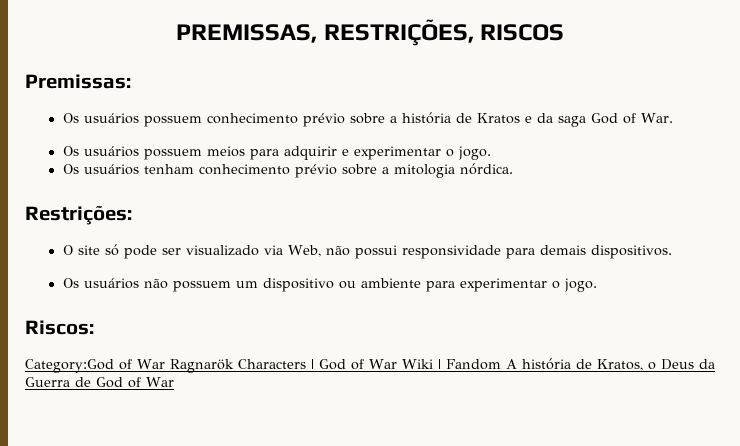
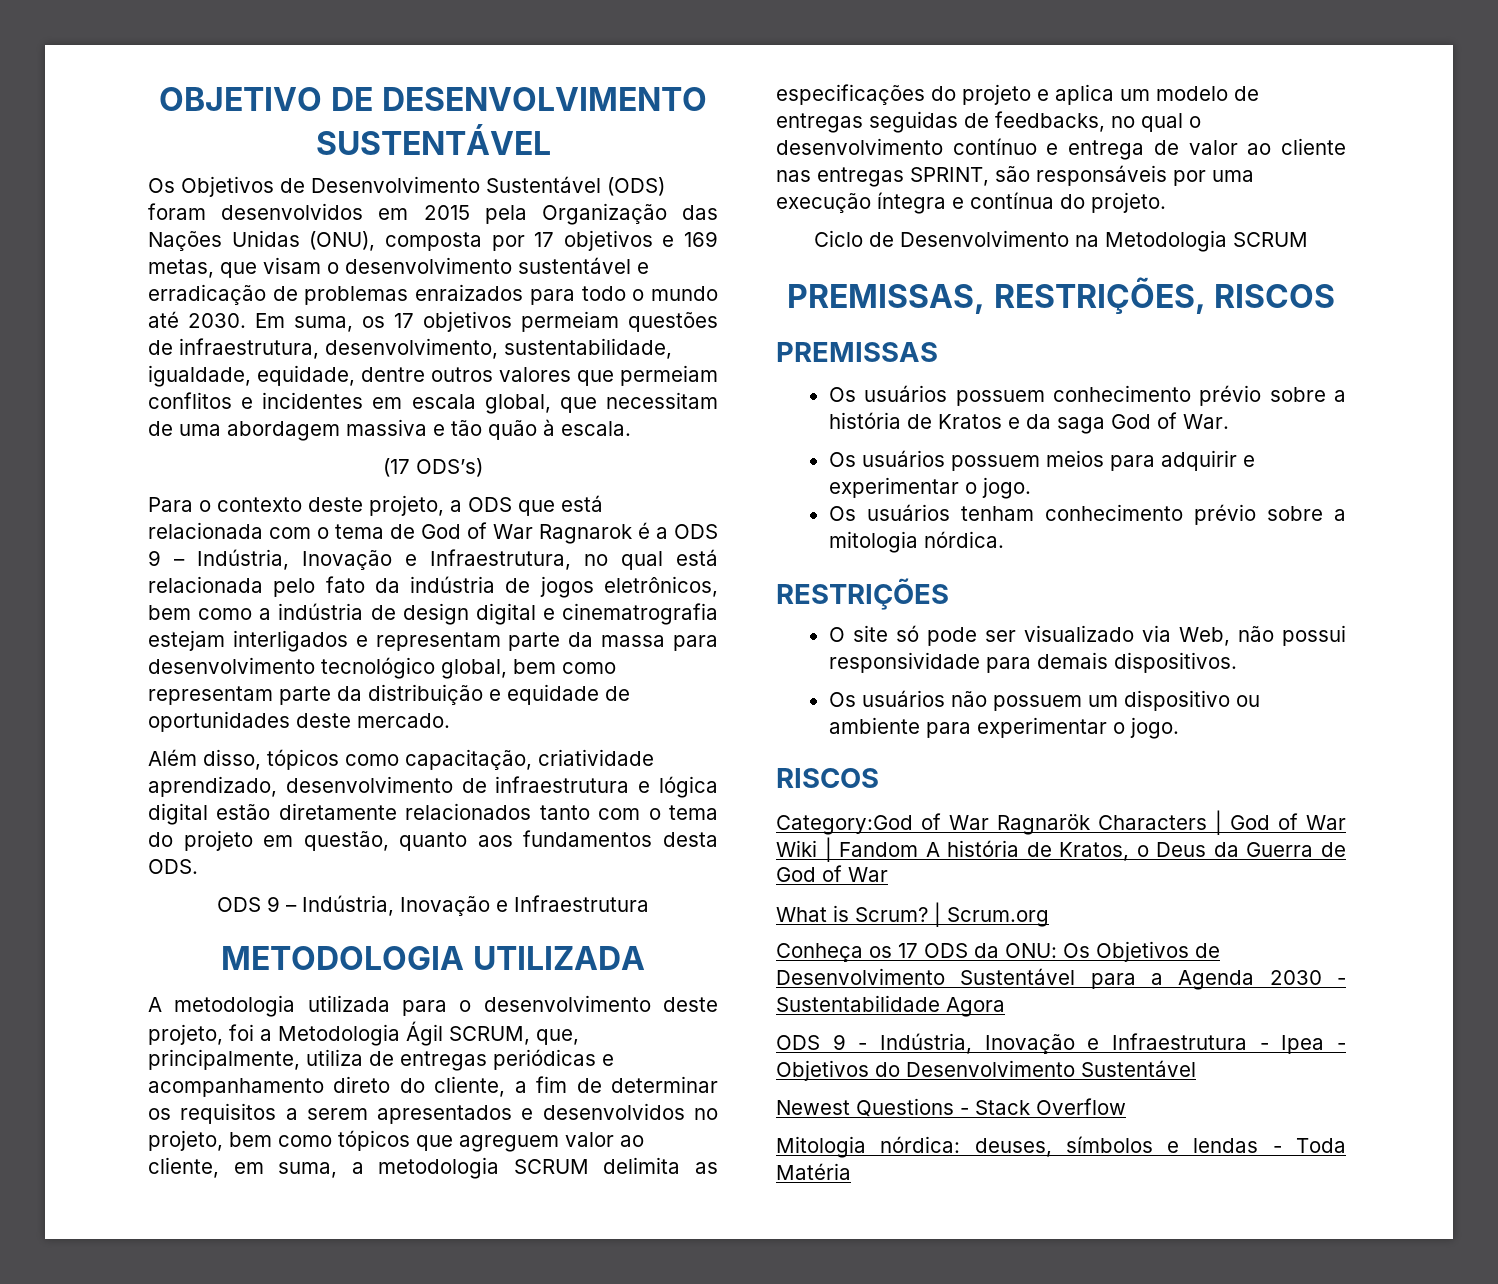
+ OBJETIVO DE DESENVOLVIMENTO SUSTENTÁVEL
+ Os Objetivos de Desenvolvimento Sustentável (ODS) foram desenvolvidos em 2015 pela Organização das Nações Unidas (ONU), composta por 17 objetivos e 169 metas, que visam o desenvolvimento sustentável e erradicação de problemas enraizados para todo o mundo até 2030. Em suma, os 17 objetivos permeiam questões de infraestrutura, desenvolvimento, sustentabilidade, igualdade, equidade, dentre outros valores que permeiam conflitos e incidentes em escala global, que necessitam de uma abordagem massiva e tão quão à escala.
+ (17 ODS’s)
+ Para o contexto deste projeto, a ODS que está relacionada com o tema de God of War Ragnarok é a ODS 9 – Indústria, Inovação e Infraestrutura, no qual está relacionada pelo fato da indústria de jogos eletrônicos, bem como a indústria de design digital e cinematrografia estejam interligados e representam parte da massa para desenvolvimento tecnológico global, bem como representam parte da distribuição e equidade de oportunidades deste mercado.
+ Além disso, tópicos como capacitação, criatividade aprendizado, desenvolvimento de infraestrutura e lógica digital estão diretamente relacionados tanto com o tema do projeto em questão, quanto aos fundamentos desta ODS.
+ ODS 9 – Indústria, Inovação e Infraestrutura
+ METODOLOGIA UTILIZADA
+ A metodologia utilizada para o desenvolvimento deste projeto, foi a Metodologia Ágil SCRUM, que, principalmente, utiliza de entregas periódicas e acompanhamento direto do cliente, a fim de determinar os requisitos a serem apresentados e desenvolvidos no projeto, bem como tópicos que agreguem valor ao cliente, em suma, a metodologia SCRUM delimita as especificações do projeto e aplica um modelo de entregas seguidas de feedbacks, no qual o desenvolvimento contínuo e entrega de valor ao cliente nas entregas SPRINT, são responsáveis por uma execução íntegra e contínua do projeto.
+ Ciclo de Desenvolvimento na Metodologia SCRUM
- Premissas:
+ PREMISSAS
- Restrições:
+ RESTRIÇÕES
  Os usuários não possuem um dispositivo ou ambiente para experimentar o jogo.
- Riscos:
+ RISCOS
+ What is Scrum? | Scrum.org
+ Conheça os 17 ODS da ONU: Os Objetivos de Desenvolvimento Sustentável para a Agenda 2030 - Sustentabilidade Agora
+ ODS 9 - Indústria, Inovação e Infraestrutura - Ipea - Objetivos do Desenvolvimento Sustentável
+ Newest Questions - Stack Overflow
+ Mitologia nórdica: deuses, símbolos e lendas - Toda Matéria

